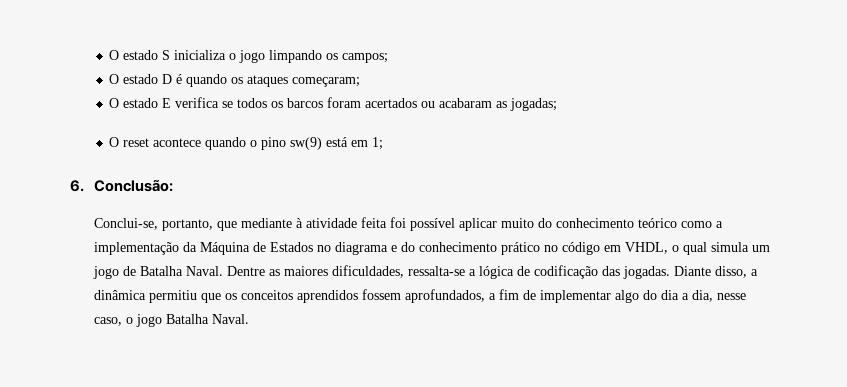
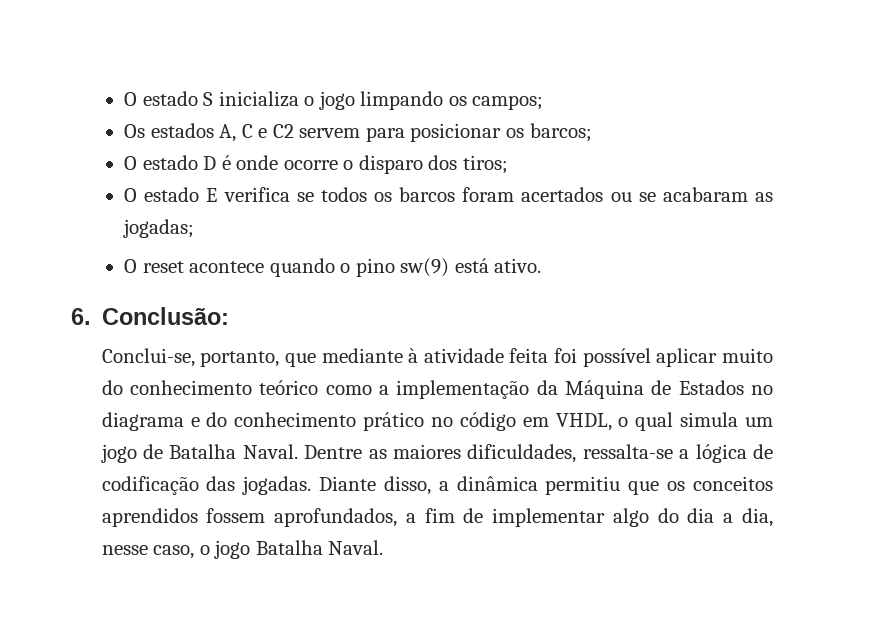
- O estado D é quando os ataques começaram;
+ Os estados A, C e C2 servem para posicionar os barcos;
+ O estado D é onde ocorre o disparo dos tiros;
- O estado E verifica se todos os barcos foram acertados ou acabaram as jogadas;
+ O estado E verifica se todos os barcos foram acertados ou se acabaram as jogadas;
- O reset acontece quando o pino sw(9) está em 1;
+ O reset acontece quando o pino sw(9) está ativo.

